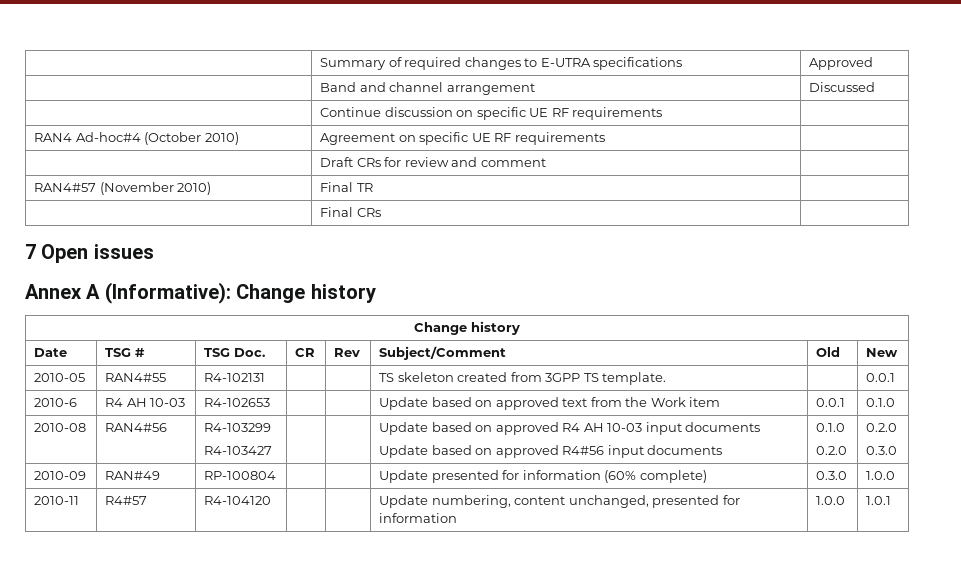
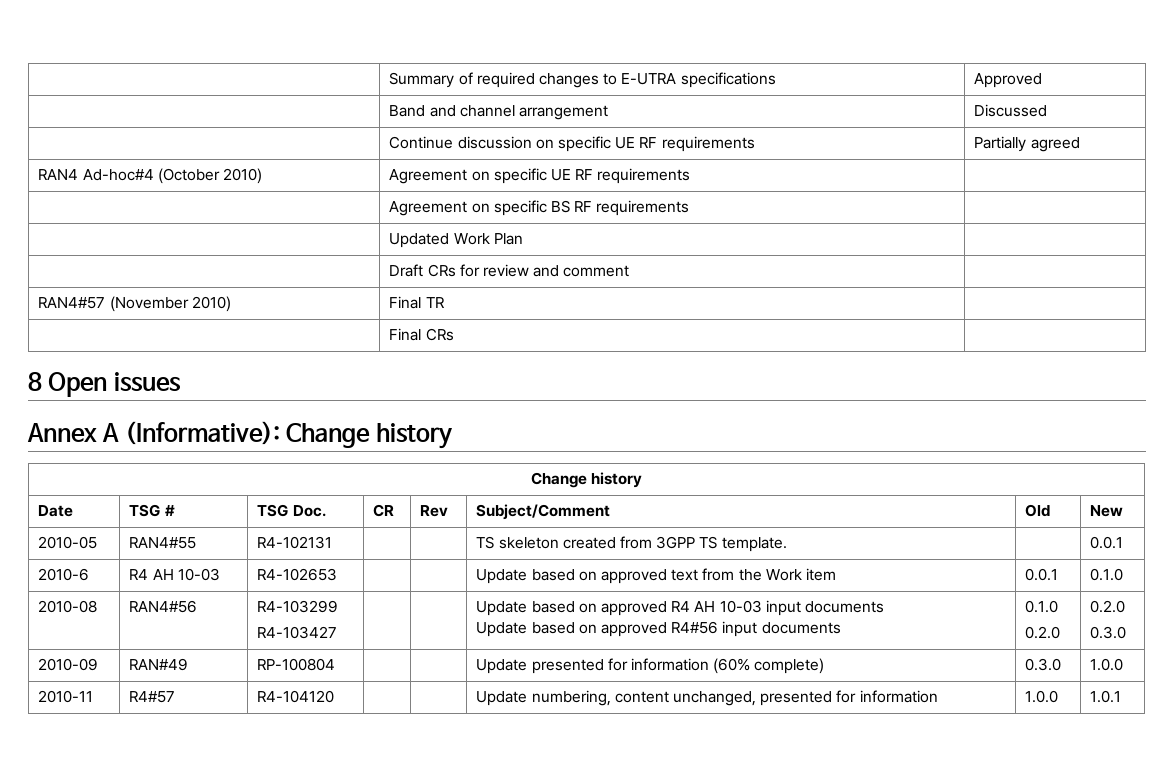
- | Continue discussion on specific UE RF requirements |
+ | Continue discussion on specific UE RF requirements | Partially agreed
+ | Agreement on specific BS RF requirements |
+ | Updated Work Plan |
- 7 Open issues
+ 8 Open issues

